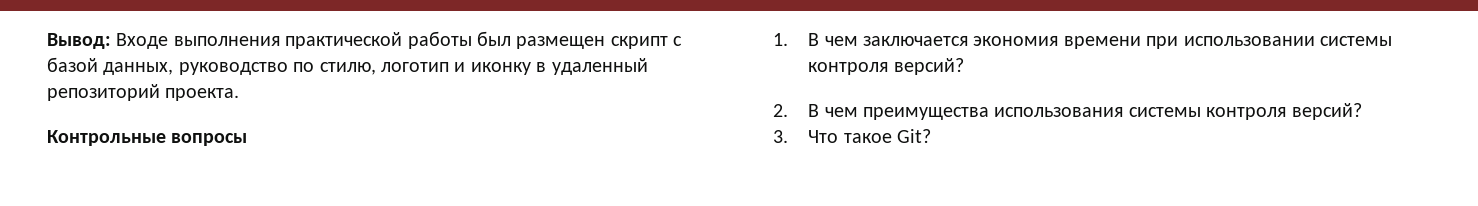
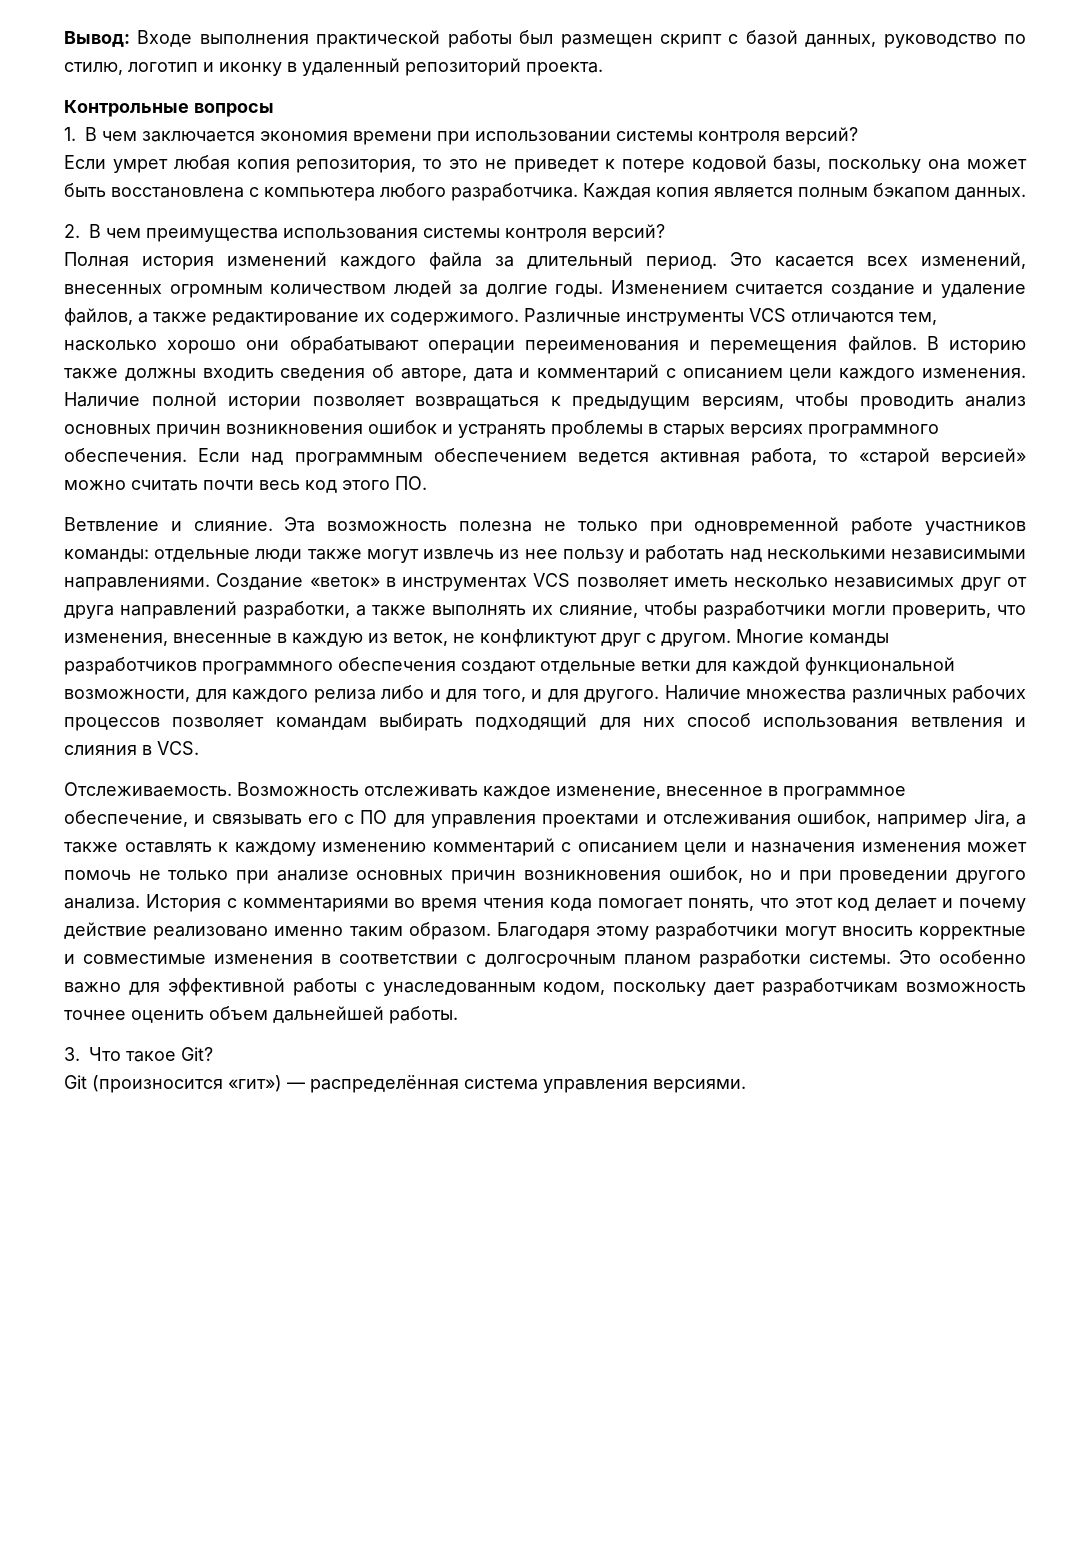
+ Если умрет любая копия репозитория, то это не приведет к потере кодовой базы, поскольку она может быть восстановлена с компьютера любого разработчика. Каждая копия является полным бэкапом данных.
+ Полная история изменений каждого файла за длительный период. Это касается всех изменений, внесенных огромным количеством людей за долгие годы. Изменением считается создание и удаление файлов, а также редактирование их содержимого. Различные инструменты VCS отличаются тем, насколько хорошо они обрабатывают операции переименования и перемещения файлов. В историю также должны входить сведения об авторе, дата и комментарий с описанием цели каждого изменения. Наличие полной истории позволяет возвращаться к предыдущим версиям, чтобы проводить анализ основных причин возникновения ошибок и устранять проблемы в старых версиях программного обеспечения. Если над программным обеспечением ведется активная работа, то «старой версией» можно считать почти весь код этого ПО.
+ Ветвление и слияние. Эта возможность полезна не только при одновременной работе участников команды: отдельные люди также могут извлечь из нее пользу и работать над несколькими независимыми направлениями. Создание «веток» в инструментах VCS позволяет иметь несколько независимых друг от друга направлений разработки, а также выполнять их слияние, чтобы разработчики могли проверить, что изменения, внесенные в каждую из веток, не конфликтуют друг с другом. Многие команды разработчиков программного обеспечения создают отдельные ветки для каждой функциональной возможности, для каждого релиза либо и для того, и для другого. Наличие множества различных рабочих процессов позволяет командам выбирать подходящий для них способ использования ветвления и слияния в VCS.
+ Отслеживаемость. Возможность отслеживать каждое изменение, внесенное в программное обеспечение, и связывать его с ПО для управления проектами и отслеживания ошибок, например Jira, а также оставлять к каждому изменению комментарий с описанием цели и назначения изменения может помочь не только при анализе основных причин возникновения ошибок, но и при проведении другого анализа. История с комментариями во время чтения кода помогает понять, что этот код делает и почему действие реализовано именно таким образом. Благодаря этому разработчики могут вносить корректные и совместимые изменения в соответствии с долгосрочным планом разработки системы. Это особенно важно для эффективной работы с унаследованным кодом, поскольку дает разработчикам возможность точнее оценить объем дальнейшей работы.
  3. Что такое Git?
+ Git (произносится «гит») — распределённая система управления версиями.

